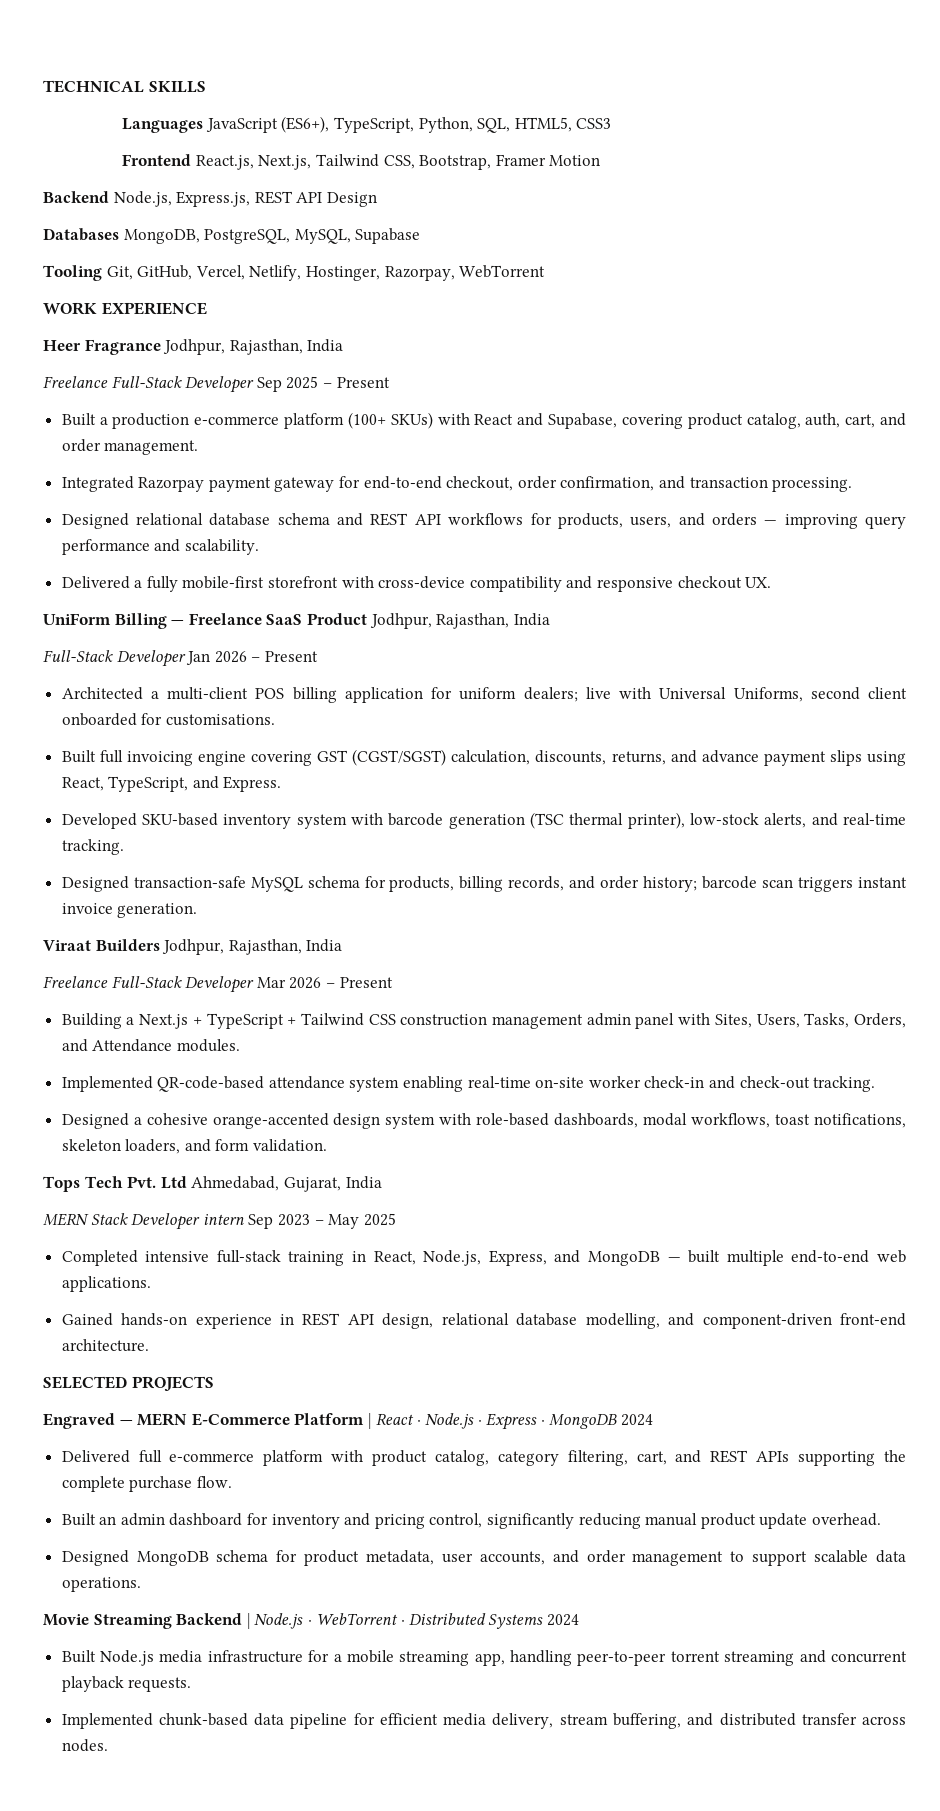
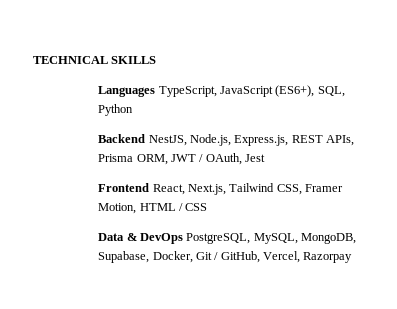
- Languages JavaScript (ES6+), TypeScript, Python, SQL, HTML5, CSS3
+ Languages TypeScript, JavaScript (ES6+), SQL, Python
+ Backend NestJS, Node.js, Express.js, REST APIs, Prisma ORM, JWT / OAuth, Jest
- Frontend React.js, Next.js, Tailwind CSS, Bootstrap, Framer Motion
- Backend Node.js, Express.js, REST API Design
- Databases MongoDB, PostgreSQL, MySQL, Supabase
- Tooling Git, GitHub, Vercel, Netlify, Hostinger, Razorpay, WebTorrent
- WORK EXPERIENCE
- Heer Fragrance Jodhpur, Rajasthan, India
- Freelance Full-Stack Developer Sep 2025 – Present
- Built a production e-commerce platform (100+ SKUs) with React and Supabase, covering product catalog, auth, cart, and order management.
- Integrated Razorpay payment gateway for end-to-end checkout, order confirmation, and transaction processing.
- Designed relational database schema and REST API workflows for products, users, and orders — improving query performance and scalability.
- Delivered a fully mobile-first storefront with cross-device compatibility and responsive checkout UX.
- UniForm Billing — Freelance SaaS Product Jodhpur, Rajasthan, India
- Full-Stack Developer Jan 2026 – Present
- Architected a multi-client POS billing application for uniform dealers; live with Universal Uniforms, second client onboarded for customisations.
- Built full invoicing engine covering GST (CGST/SGST) calculation, discounts, returns, and advance payment slips using React, TypeScript, and Express.
- Developed SKU-based inventory system with barcode generation (TSC thermal printer), low-stock alerts, and real-time tracking.
- Designed transaction-safe MySQL schema for products, billing records, and order history; barcode scan triggers instant invoice generation.
- Viraat Builders Jodhpur, Rajasthan, India
- Freelance Full-Stack Developer Mar 2026 – Present
- Building a Next.js + TypeScript + Tailwind CSS construction management admin panel with Sites, Users, Tasks, Orders, and Attendance modules.
- Implemented QR-code-based attendance system enabling real-time on-site worker check-in and check-out tracking.
- Designed a cohesive orange-accented design system with role-based dashboards, modal workflows, toast notifications, skeleton loaders, and form validation.
- Tops Tech Pvt. Ltd Ahmedabad, Gujarat, India
- MERN Stack Developer intern Sep 2023 – May 2025
- Completed intensive full-stack training in React, Node.js, Express, and MongoDB — built multiple end-to-end web applications.
- Gained hands-on experience in REST API design, relational database modelling, and component-driven front-end architecture.
- SELECTED PROJECTS
- Engraved — MERN E-Commerce Platform | React · Node.js · Express · MongoDB 2024
- Delivered full e-commerce platform with product catalog, category filtering, cart, and REST APIs supporting the complete purchase flow.
- Built an admin dashboard for inventory and pricing control, significantly reducing manual product update overhead.
- Designed MongoDB schema for product metadata, user accounts, and order management to support scalable data operations.
- Movie Streaming Backend | Node.js · WebTorrent · Distributed Systems 2024
- Built Node.js media infrastructure for a mobile streaming app, handling peer-to-peer torrent streaming and concurrent playback requests.
- Implemented chunk-based data pipeline for efficient media delivery, stream buffering, and distributed transfer across nodes.
+ Frontend React, Next.js, Tailwind CSS, Framer Motion, HTML / CSS
+ Data & DevOps PostgreSQL, MySQL, MongoDB, Supabase, Docker, Git / GitHub, Vercel, Razorpay

